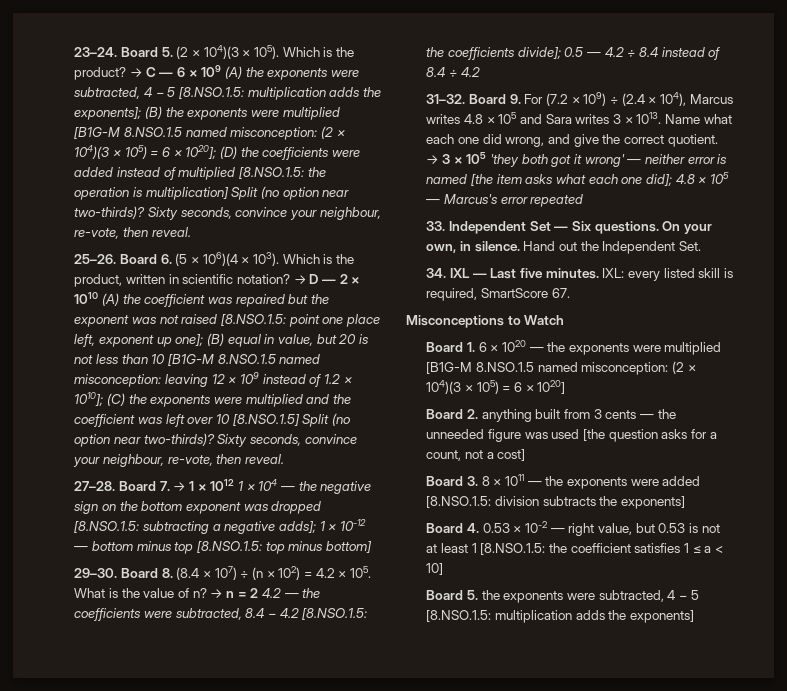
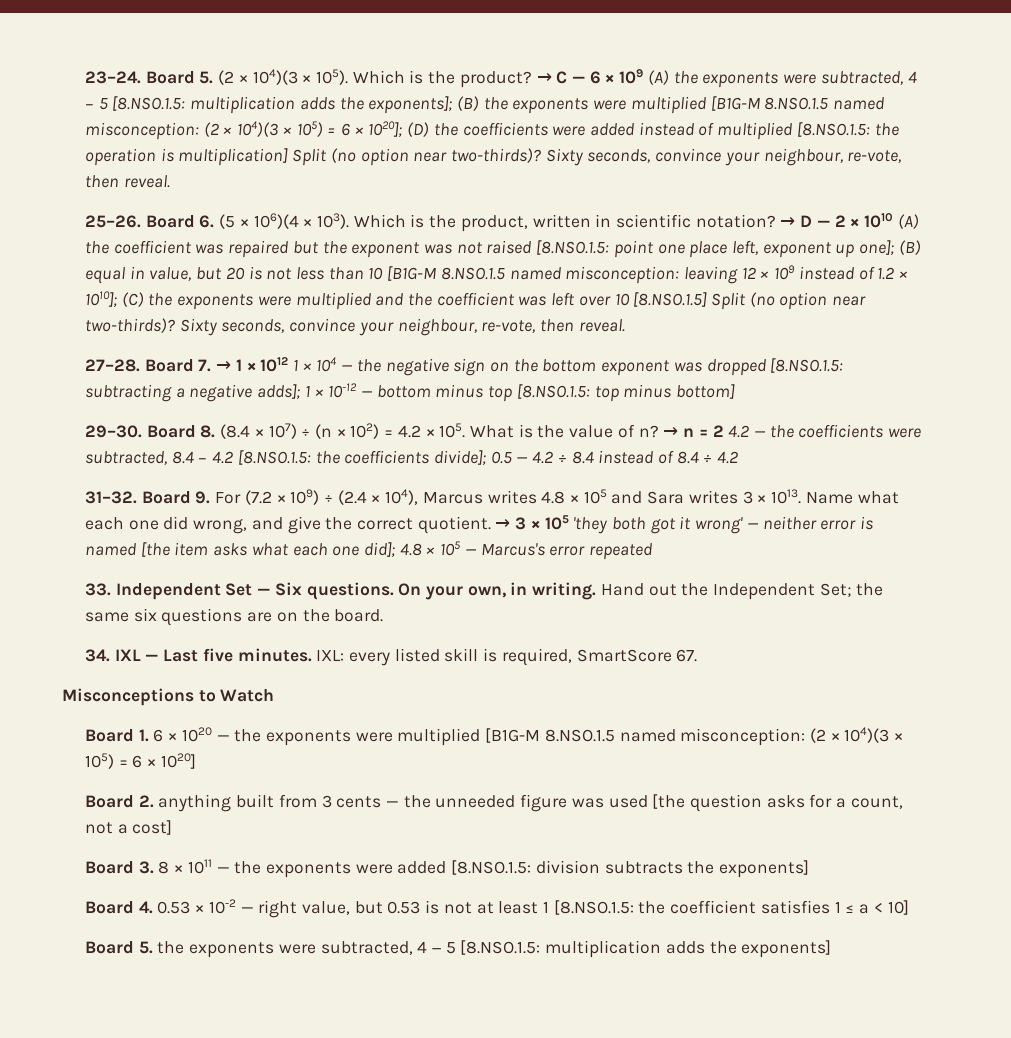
- On your own, in silence.
+ On your own, in writing.
- Hand out the Independent Set.
+ Hand out the Independent Set; the same six questions are on the board.

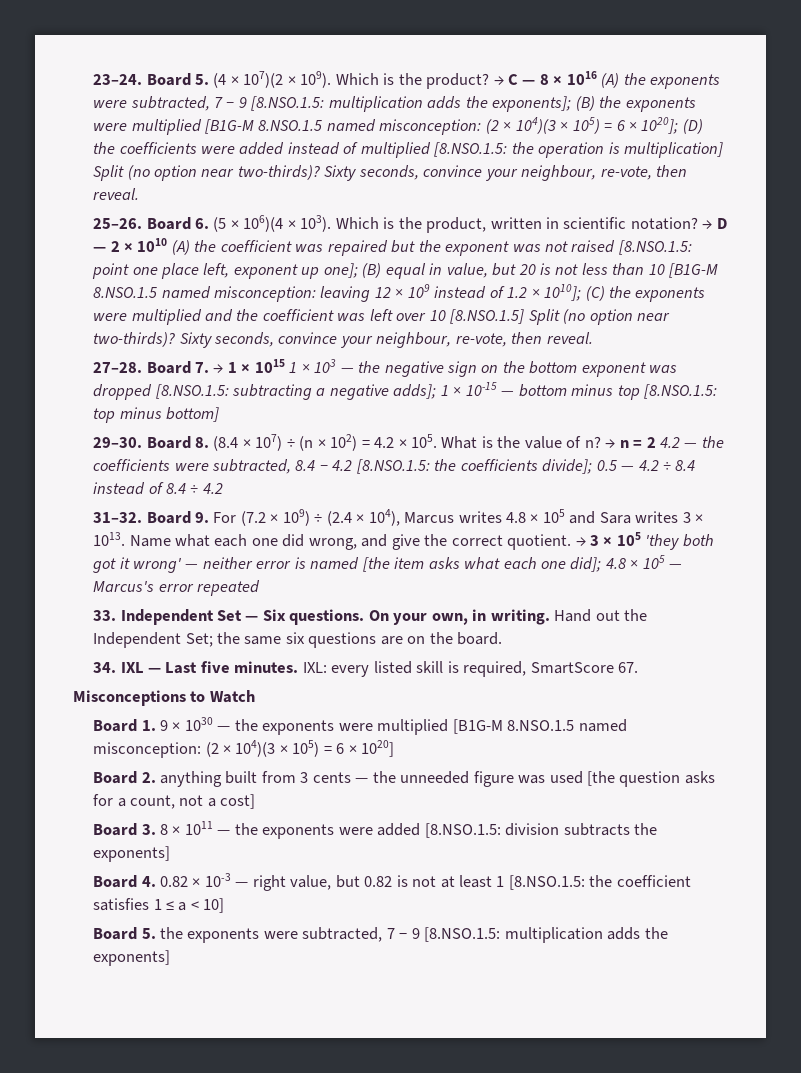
- Board 5. (2 × 104)(3 × 105).
+ Board 5. (4 × 107)(2 × 109).
- → C — 6 × 109 (A) the exponents were subtracted, 4 − 5 [8.NSO.1.5: multiplication adds the exponents]; (B) the exponents were multiplied [B1G-M 8.NSO.1.5 named misconception: (2 × 104)(3 × 105) = 6 × 1020]; (D) the coefficients were added instead of multiplied [8.NSO.1.5: the operation is multiplication] Split (no option near two-thirds)?
+ → C — 8 × 1016 (A) the exponents were subtracted, 7 − 9 [8.NSO.1.5: multiplication adds the exponents]; (B) the exponents were multiplied [B1G-M 8.NSO.1.5 named misconception: (2 × 104)(3 × 105) = 6 × 1020]; (D) the coefficients were added instead of multiplied [8.NSO.1.5: the operation is multiplication] Split (no option near two-thirds)?
- Board 7. → 1 × 1012 1 × 104 — the negative sign on the bottom exponent was dropped [8.NSO.1.5: subtracting a negative adds]; 1 × 10-12 — bottom minus top [8.NSO.1.5: top minus bottom]
+ Board 7. → 1 × 1015 1 × 103 — the negative sign on the bottom exponent was dropped [8.NSO.1.5: subtracting a negative adds]; 1 × 10-15 — bottom minus top [8.NSO.1.5: top minus bottom]
- Board 1. 6 × 1020 — the exponents were multiplied [B1G-M 8.NSO.1.5 named misconception: (2 × 104)(3 × 105) = 6 × 1020]
+ Board 1. 9 × 1030 — the exponents were multiplied [B1G-M 8.NSO.1.5 named misconception: (2 × 104)(3 × 105) = 6 × 1020]
- Board 4. 0.53 × 10-2 — right value, but 0.53 is not at least 1 [8.NSO.1.5: the coefficient satisfies 1 ≤ a < 10]
+ Board 4. 0.82 × 10-3 — right value, but 0.82 is not at least 1 [8.NSO.1.5: the coefficient satisfies 1 ≤ a < 10]
- Board 5. the exponents were subtracted, 4 − 5 [8.NSO.1.5: multiplication adds the exponents]
+ Board 5. the exponents were subtracted, 7 − 9 [8.NSO.1.5: multiplication adds the exponents]

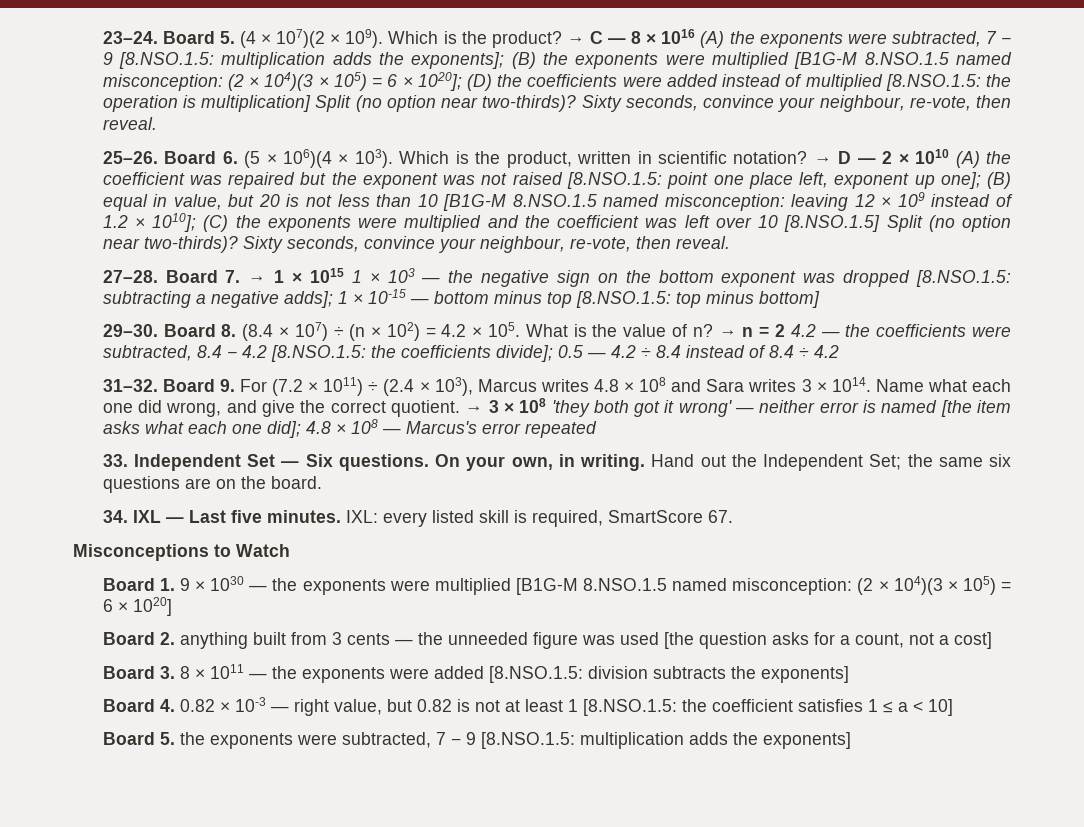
- Board 9. For (7.2 × 109) ÷ (2.4 × 104), Marcus writes 4.8 × 105 and Sara writes 3 × 1013.
+ Board 9. For (7.2 × 1011) ÷ (2.4 × 103), Marcus writes 4.8 × 108 and Sara writes 3 × 1014.
- → 3 × 105 'they both got it wrong' — neither error is named [the item asks what each one did]; 4.8 × 105 — Marcus's error repeated
+ → 3 × 108 'they both got it wrong' — neither error is named [the item asks what each one did]; 4.8 × 108 — Marcus's error repeated

